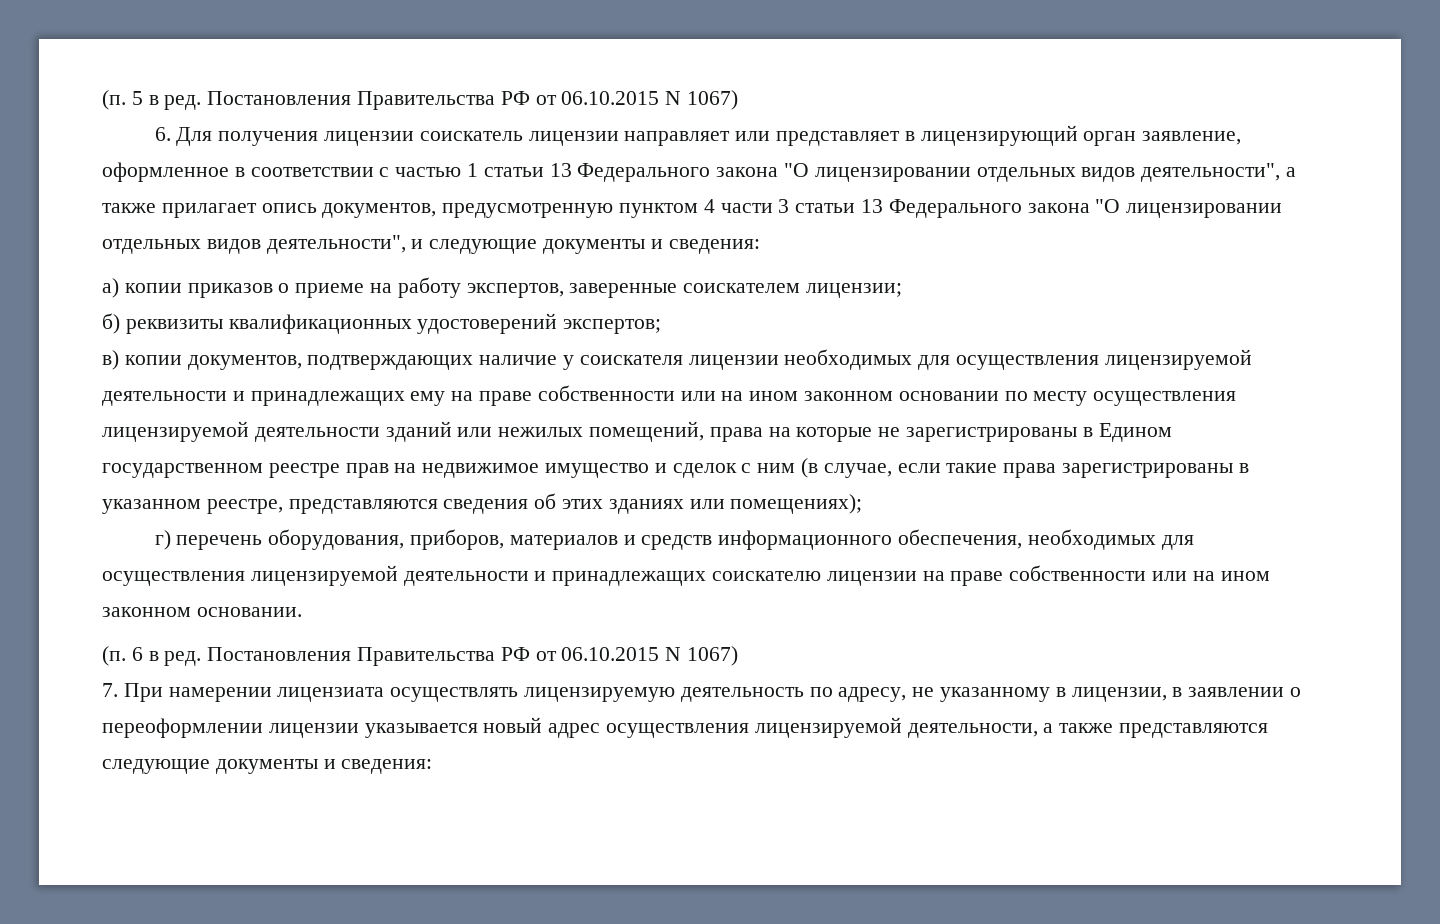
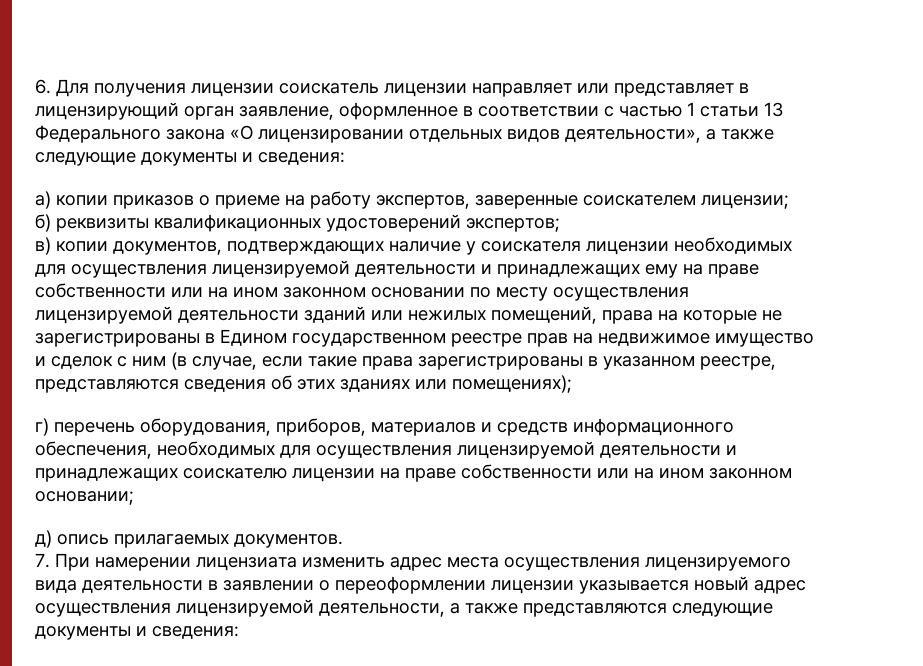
- (п. 5 в ред. Постановления Правительства РФ от 06.10.2015 N 1067)
- 6. Для получения лицензии соискатель лицензии направляет или представляет в лицензирующий орган заявление, оформленное в соответствии с частью 1 статьи 13 Федерального закона "О лицензировании отдельных видов деятельности", а также прилагает опись документов, предусмотренную пунктом 4 части 3 статьи 13 Федерального закона "О лицензировании отдельных видов деятельности", и следующие документы и сведения:
+ 6. Для получения лицензии соискатель лицензии направляет или представляет в лицензирующий орган заявление, оформленное в соответствии с частью 1 статьи 13 Федерального закона «О лицензировании отдельных видов деятельности», а также следующие документы и сведения:
- г) перечень оборудования, приборов, материалов и средств информационного обеспечения, необходимых для осуществления лицензируемой деятельности и принадлежащих соискателю лицензии на праве собственности или на ином законном основании.
- (п. 6 в ред. Постановления Правительства РФ от 06.10.2015 N 1067)
- 7. При намерении лицензиата осуществлять лицензируемую деятельность по адресу, не указанному в лицензии, в заявлении о переоформлении лицензии указывается новый адрес осуществления лицензируемой деятельности, а также представляются следующие документы и сведения:
+ г) перечень оборудования, приборов, материалов и средств информационного обеспечения, необходимых для осуществления лицензируемой деятельности и принадлежащих соискателю лицензии на праве собственности или на ином законном основании;
+ д) опись прилагаемых документов.
+ 7. При намерении лицензиата изменить адрес места осуществления лицензируемого вида деятельности в заявлении о переоформлении лицензии указывается новый адрес осуществления лицензируемой деятельности, а также представляются следующие документы и сведения:

